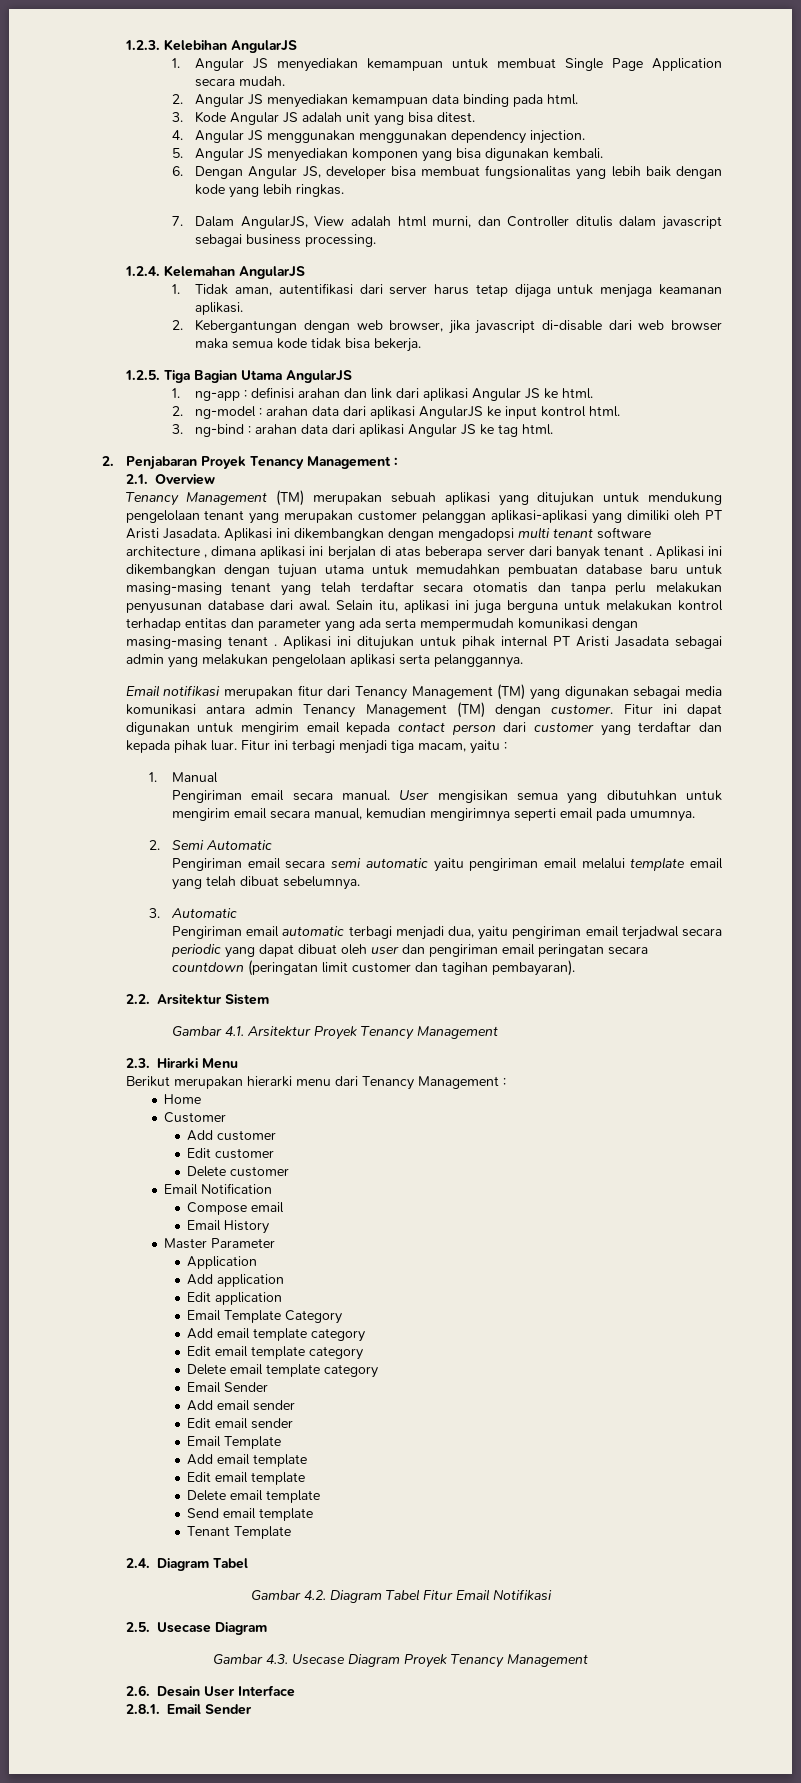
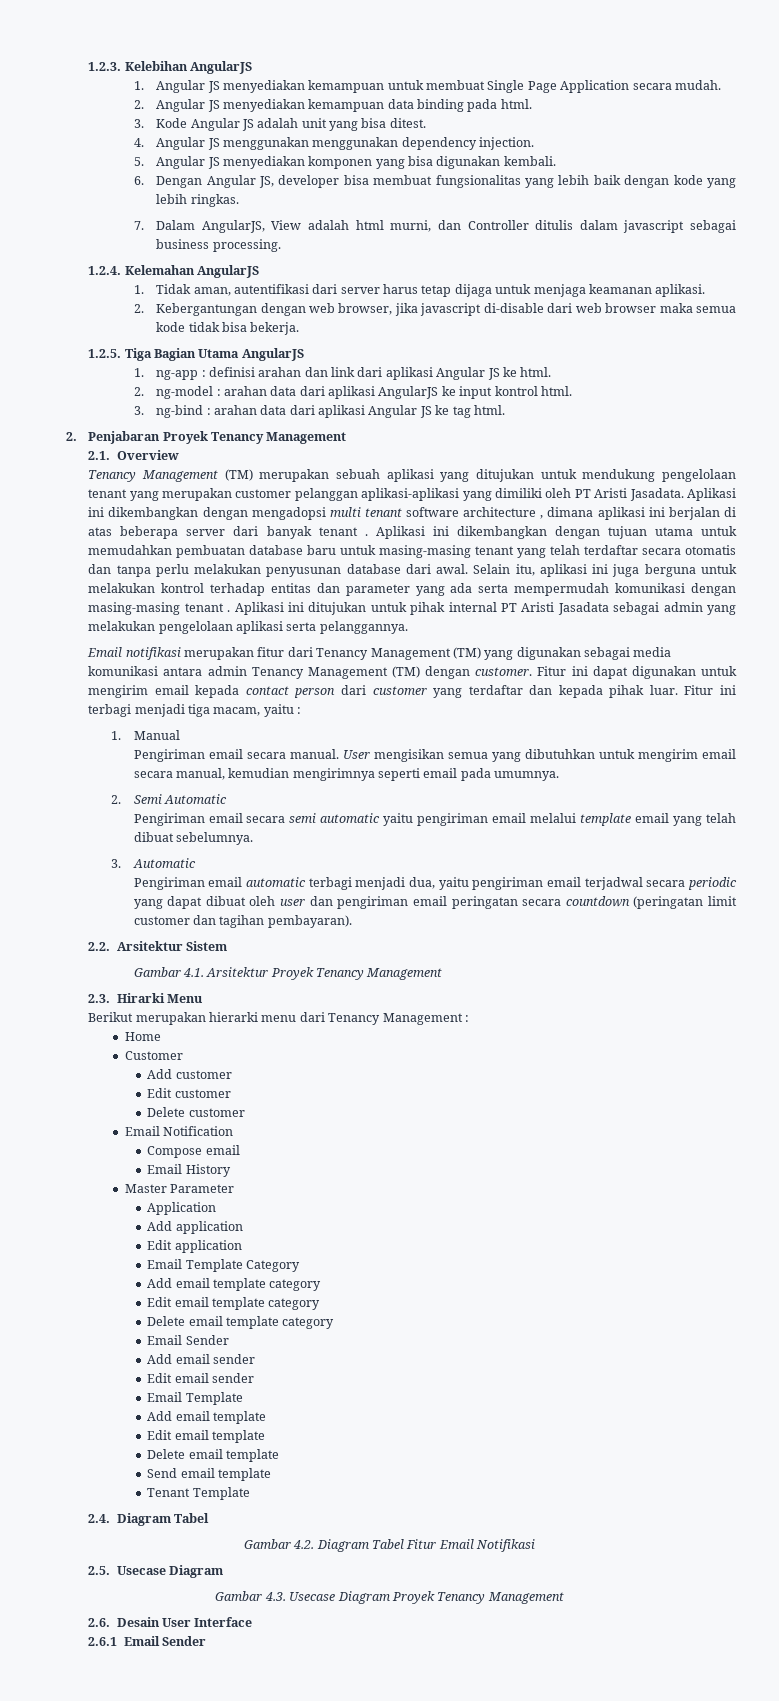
- 2. Penjabaran Proyek Tenancy Management :
+ 2. Penjabaran Proyek Tenancy Management
- 2.8.1. Email Sender
+ 2.6.1 Email Sender

